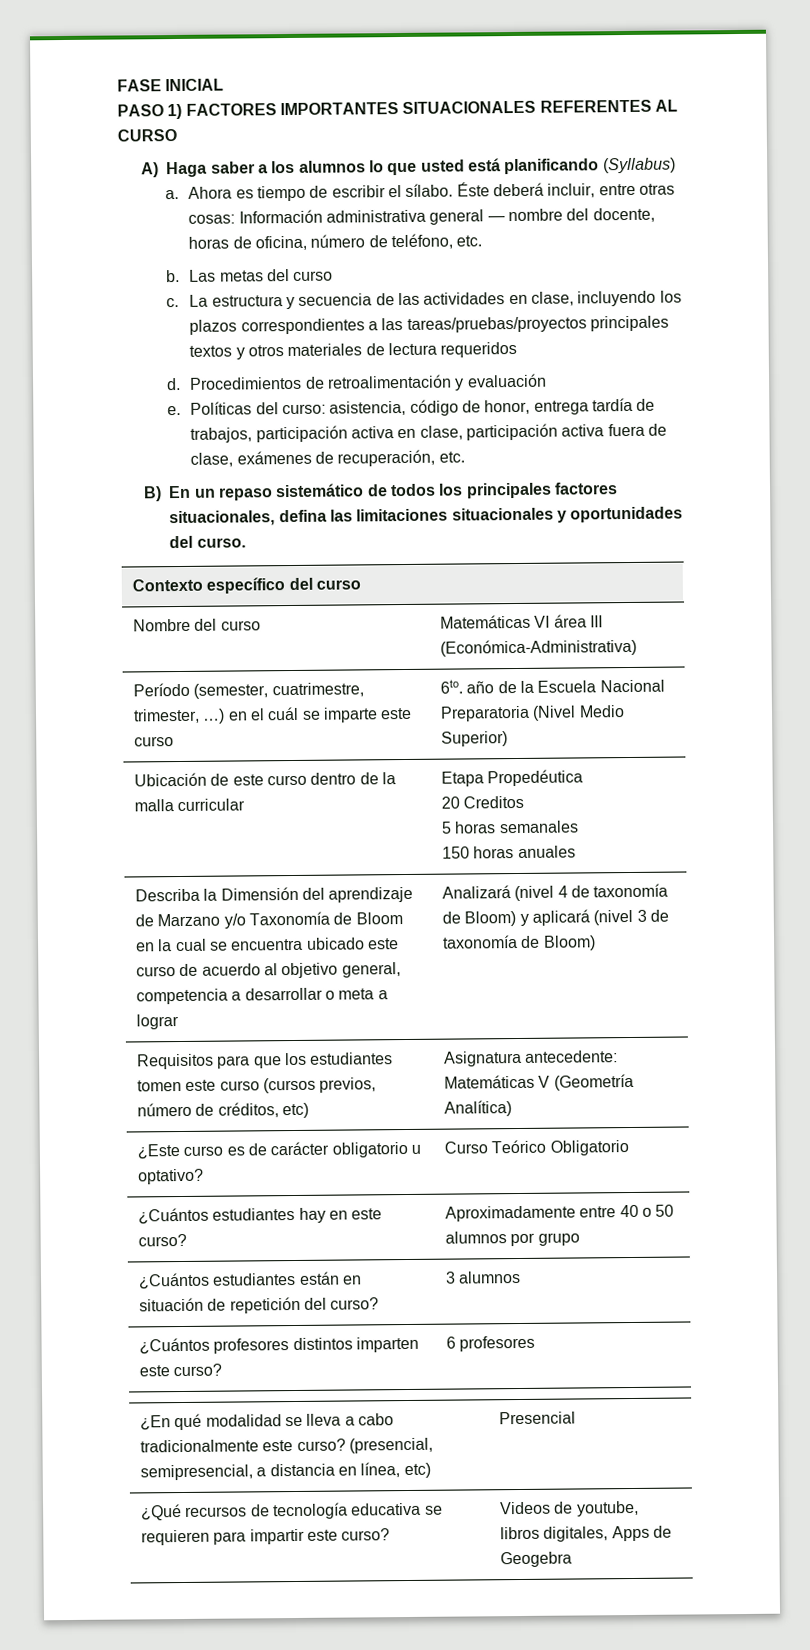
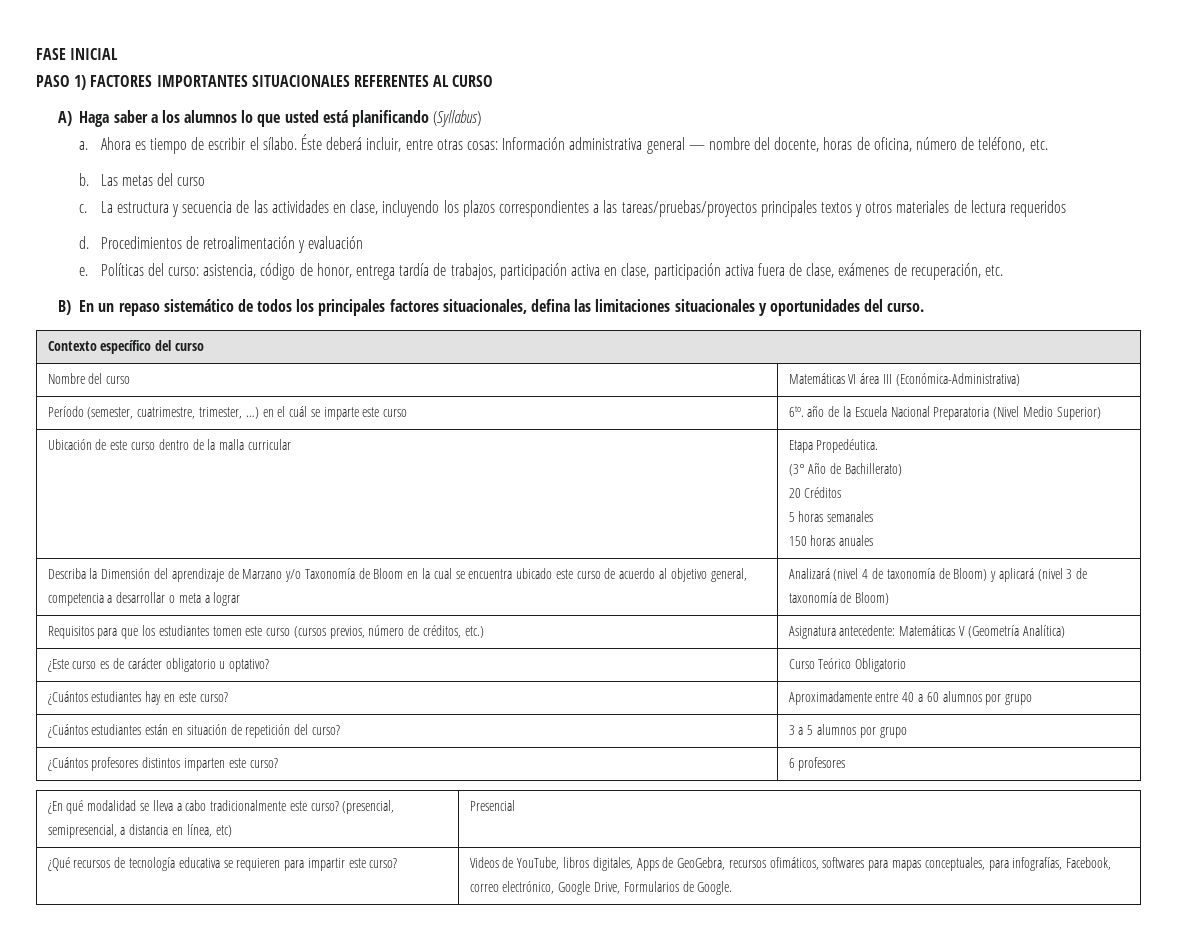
- Ubicación de este curso dentro de la malla curricular | Etapa Propedéutica
- 20 Creditos
+ Ubicación de este curso dentro de la malla curricular | Etapa Propedéutica.
+ (3° Año de Bachillerato)
+ 20 Créditos
- Requisitos para que los estudiantes tomen este curso (cursos previos, número de créditos, etc) | Asignatura antecedente: Matemáticas V (Geometría Analítica)
+ Requisitos para que los estudiantes tomen este curso (cursos previos, número de créditos, etc.) | Asignatura antecedente: Matemáticas V (Geometría Analítica)
- ¿Cuántos estudiantes hay en este curso? | Aproximadamente entre 40 o 50 alumnos por grupo
+ ¿Cuántos estudiantes hay en este curso? | Aproximadamente entre 40 a 60 alumnos por grupo
- ¿Cuántos estudiantes están en situación de repetición del curso? | 3 alumnos
+ ¿Cuántos estudiantes están en situación de repetición del curso? | 3 a 5 alumnos por grupo
- ¿Qué recursos de tecnología educativa se requieren para impartir este curso? | Videos de youtube, libros digitales, Apps de Geogebra
+ ¿Qué recursos de tecnología educativa se requieren para impartir este curso? | Videos de YouTube, libros digitales, Apps de GeoGebra, recursos ofimáticos, softwares para mapas conceptuales, para infografías, Facebook, correo electrónico, Google Drive, Formularios de Google.

